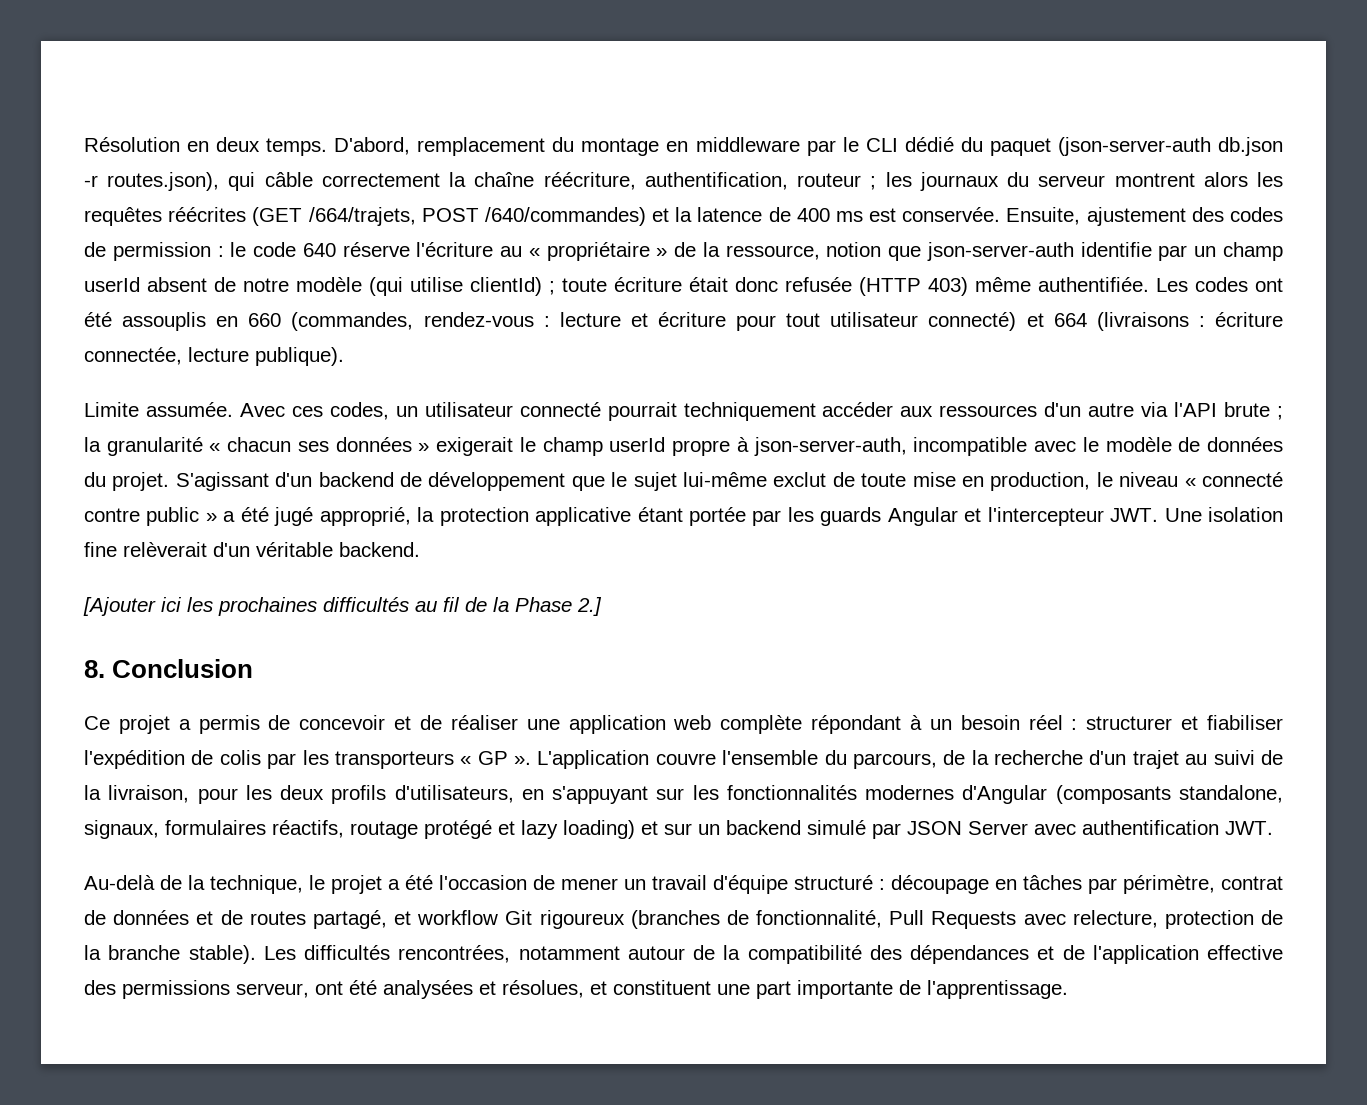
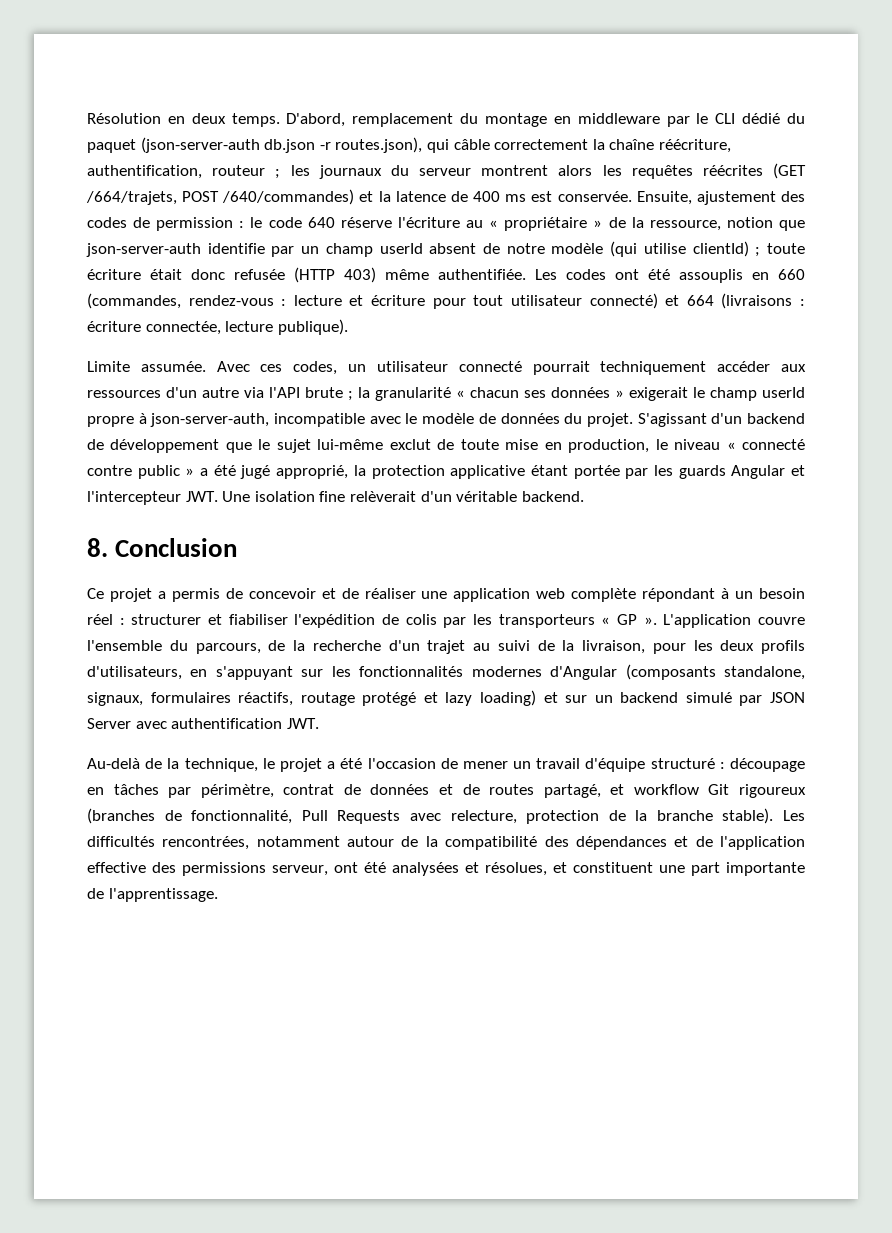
- [Ajouter ici les prochaines difficultés au fil de la Phase 2.]

